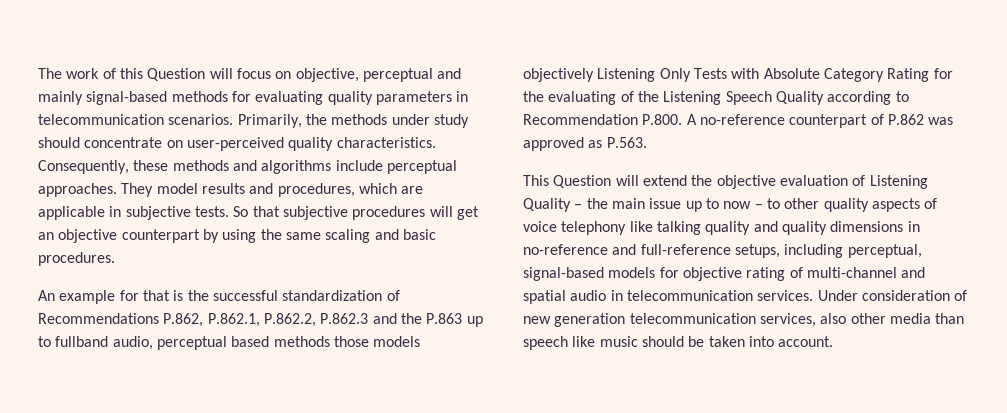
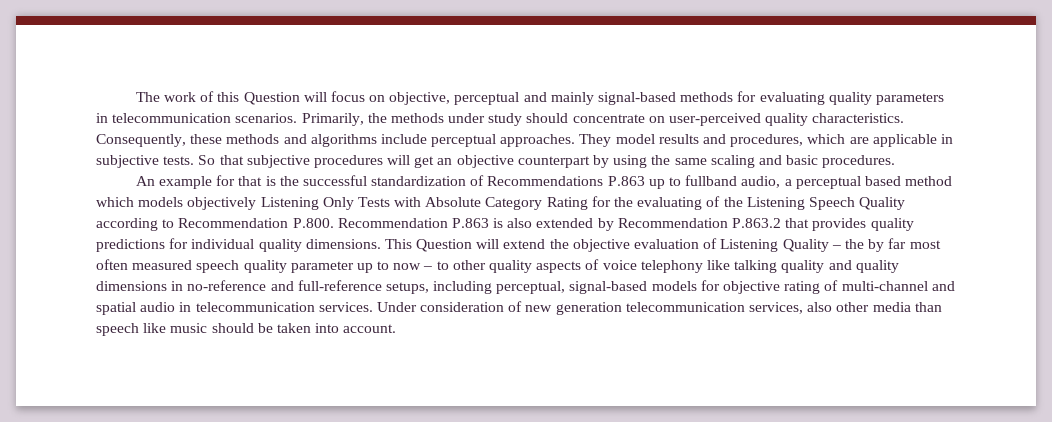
- An example for that is the successful standardization of Recommendations P.862, P.862.1, P.862.2, P.862.3 and the P.863 up to fullband audio, perceptual based methods those models objectively Listening Only Tests with Absolute Category Rating for the evaluating of the Listening Speech Quality according to Recommendation P.800. A no-reference counterpart of P.862 was approved as P.563.
- This Question will extend the objective evaluation of Listening Quality – the main issue up to now – to other quality aspects of voice telephony like talking quality and quality dimensions in no-reference and full-reference setups, including perceptual, signal-based models for objective rating of multi-channel and spatial audio in telecommunication services.
+ An example for that is the successful standardization of Recommendations P.863 up to fullband audio, a perceptual based method which models objectively Listening Only Tests with Absolute Category Rating for the evaluating of the Listening Speech Quality according to Recommendation P.800. Recommendation P.863 is also extended by Recommendation P.863.2 that provides quality predictions for individual quality dimensions. This Question will extend the objective evaluation of Listening Quality – the by far most often measured speech quality parameter up to now – to other quality aspects of voice telephony like talking quality and quality dimensions in no-reference and full-reference setups, including perceptual, signal-based models for objective rating of multi-channel and spatial audio in telecommunication services.

